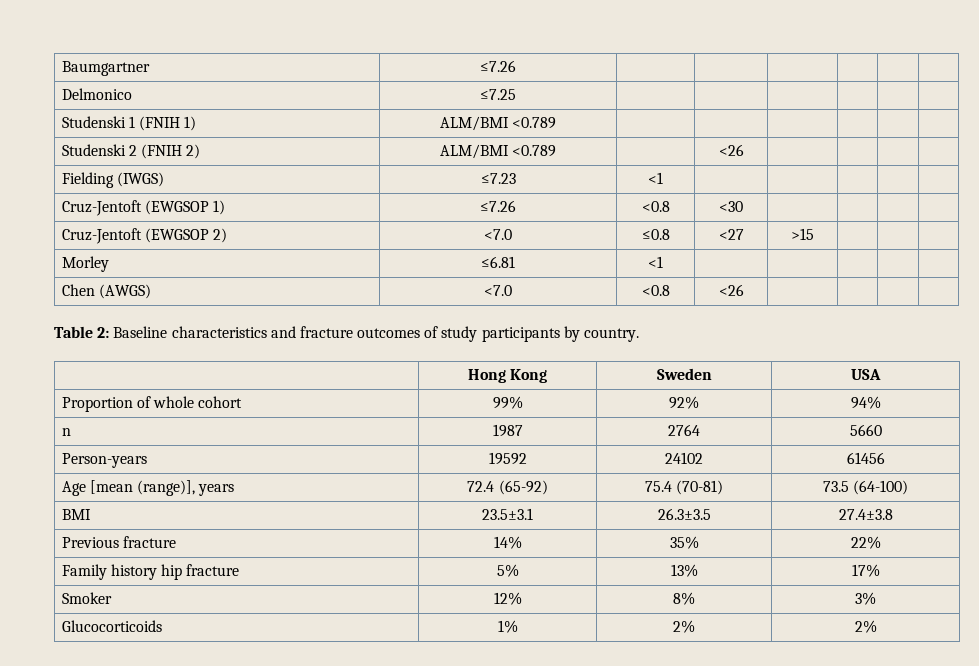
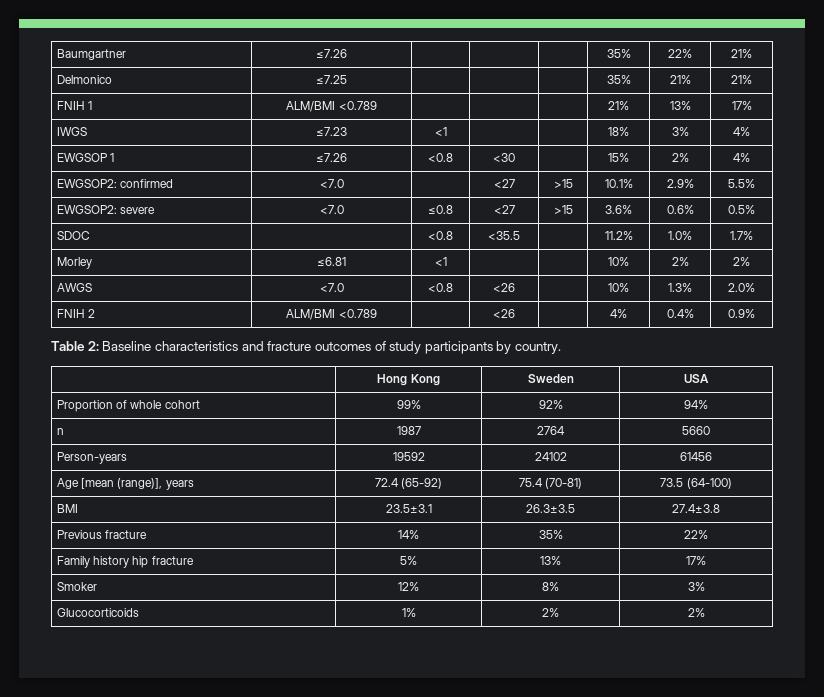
- Baumgartner | ≤7.26 | | | | | |
+ Baumgartner | ≤7.26 | | | | 35% | 22% | 21%
- Delmonico | ≤7.25 | | | | | |
- Studenski 1 (FNIH 1) | ALM/BMI <0.789 | | | | | |
- Studenski 2 (FNIH 2) | ALM/BMI <0.789 | | <26 | | | |
- Fielding (IWGS) | ≤7.23 | <1 | | | | |
- Cruz-Jentoft (EWGSOP 1) | ≤7.26 | <0.8 | <30 | | | |
- Cruz-Jentoft (EWGSOP 2) | <7.0 | ≤0.8 | <27 | >15 | | |
+ Delmonico | ≤7.25 | | | | 35% | 21% | 21%
+ FNIH 1 | ALM/BMI <0.789 | | | | 21% | 13% | 17%
+ IWGS | ≤7.23 | <1 | | | 18% | 3% | 4%
+ EWGSOP 1 | ≤7.26 | <0.8 | <30 | | 15% | 2% | 4%
+ EWGSOP2: confirmed | <7.0 | | <27 | >15 | 10.1% | 2.9% | 5.5%
+ EWGSOP2: severe | <7.0 | ≤0.8 | <27 | >15 | 3.6% | 0.6% | 0.5%
+ SDOC | | <0.8 | <35.5 | | 11.2% | 1.0% | 1.7%
- Morley | ≤6.81 | <1 | | | | |
- Chen (AWGS) | <7.0 | <0.8 | <26 | | | |
+ Morley | ≤6.81 | <1 | | | 10% | 2% | 2%
+ AWGS | <7.0 | <0.8 | <26 | | 10% | 1.3% | 2.0%
+ FNIH 2 | ALM/BMI <0.789 | | <26 | | 4% | 0.4% | 0.9%

